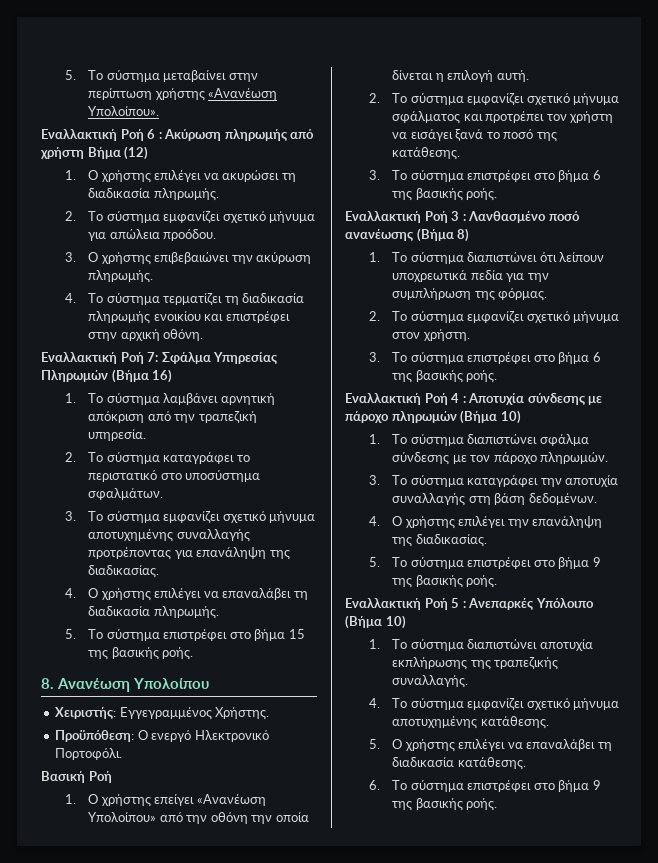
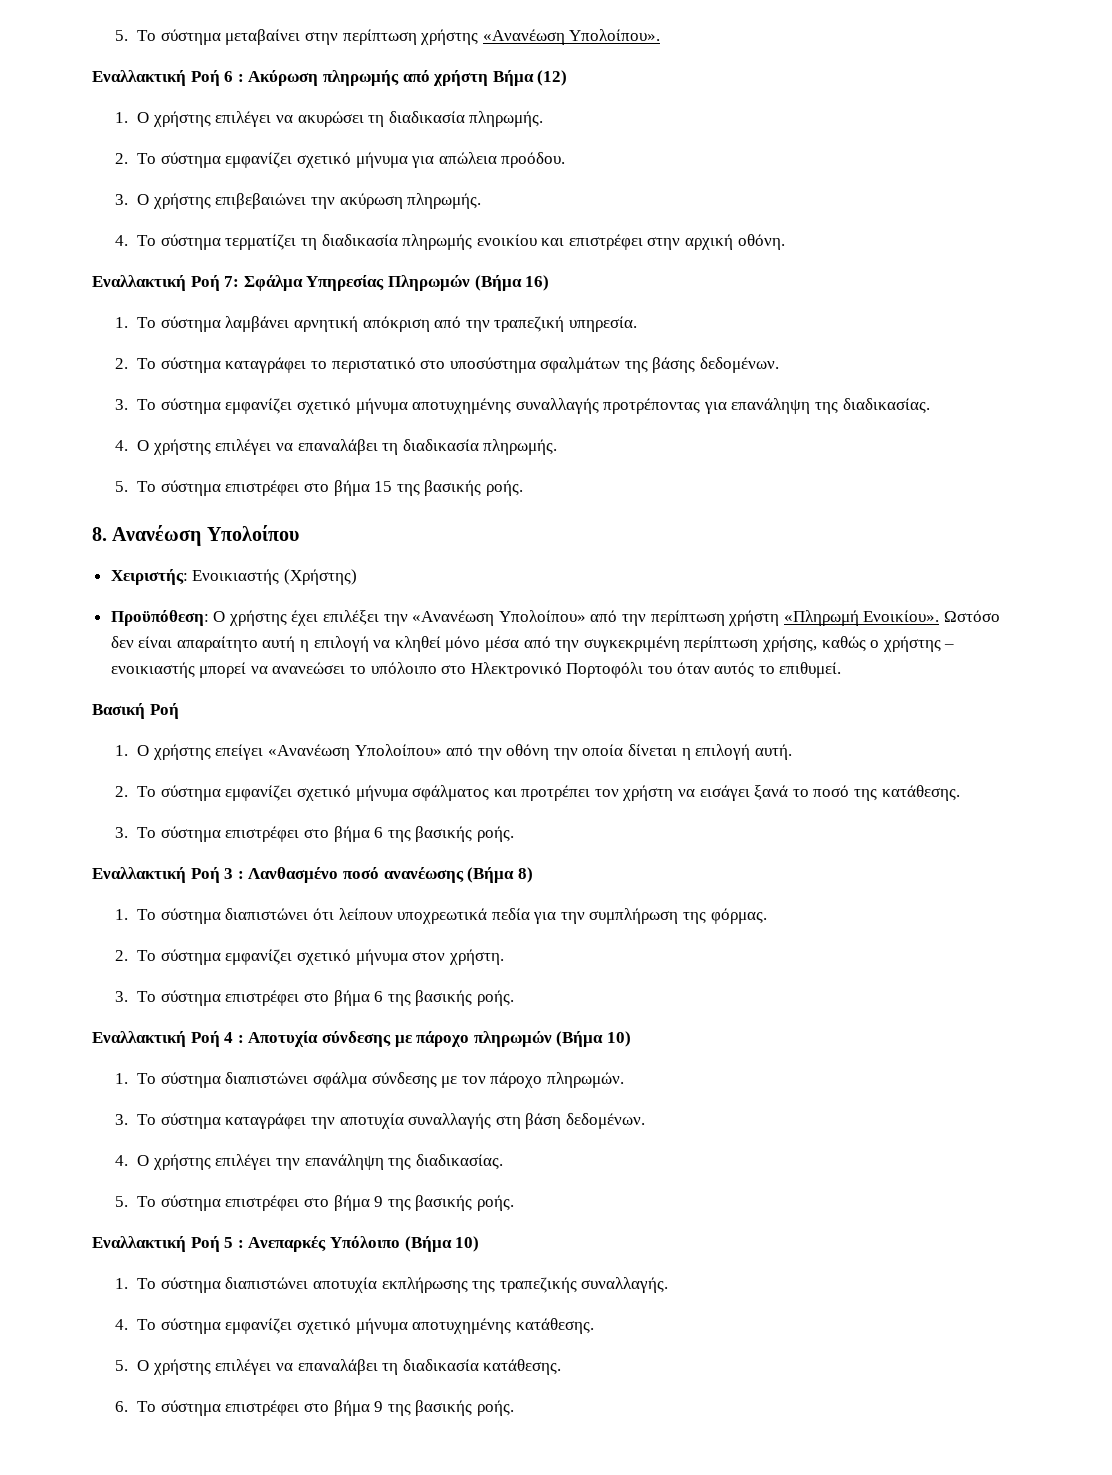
- 2. Το σύστημα καταγράφει το περιστατικό στο υποσύστημα σφαλμάτων.
+ 2. Το σύστημα καταγράφει το περιστατικό στο υποσύστημα σφαλμάτων της βάσης δεδομένων.
- Χειριστής: Εγγεγραμμένος Χρήστης.
+ Χειριστής: Ενοικιαστής (Χρήστης)
- Προϋπόθεση: Ο ενεργό Ηλεκτρονικό Πορτοφόλι.
+ Προϋπόθεση: Ο χρήστης έχει επιλέξει την «Ανανέωση Υπολοίπου» από την περίπτωση χρήστη «Πληρωμή Ενοικίου». Ωστόσο δεν είναι απαραίτητο αυτή η επιλογή να κληθεί μόνο μέσα από την συγκεκριμένη περίπτωση χρήσης, καθώς ο χρήστης – ενοικιαστής μπορεί να ανανεώσει το υπόλοιπο στο Ηλεκτρονικό Πορτοφόλι του όταν αυτός το επιθυμεί.

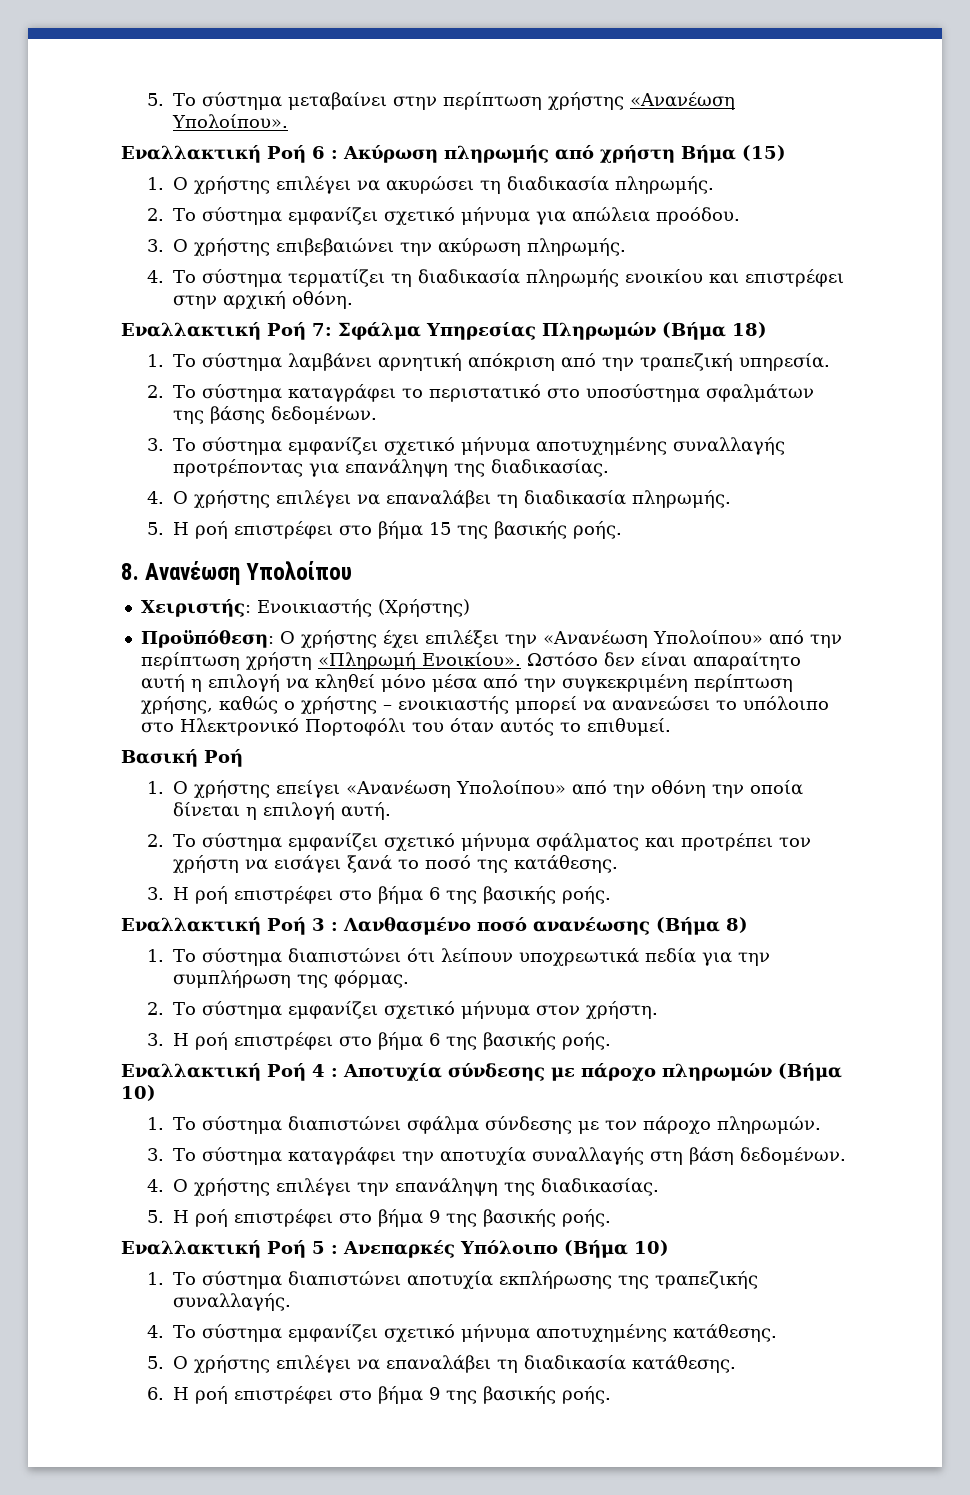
- Εναλλακτική Ροή 6 : Ακύρωση πληρωμής από χρήστη Βήμα (12)
+ Εναλλακτική Ροή 6 : Ακύρωση πληρωμής από χρήστη Βήμα (15)
- Εναλλακτική Ροή 7: Σφάλμα Υπηρεσίας Πληρωμών (Βήμα 16)
+ Εναλλακτική Ροή 7: Σφάλμα Υπηρεσίας Πληρωμών (Βήμα 18)
- 5. Το σύστημα επιστρέφει στο βήμα 15 της βασικής ροής.
+ 5. Η ροή επιστρέφει στο βήμα 15 της βασικής ροής.
  2. Το σύστημα εμφανίζει σχετικό μήνυμα σφάλματος και προτρέπει τον χρήστη να εισάγει ξανά το ποσό της κατάθεσης.
- 3. Το σύστημα επιστρέφει στο βήμα 6 της βασικής ροής.
+ 3. Η ροή επιστρέφει στο βήμα 6 της βασικής ροής.
  2. Το σύστημα εμφανίζει σχετικό μήνυμα στον χρήστη.
- 3. Το σύστημα επιστρέφει στο βήμα 6 της βασικής ροής.
+ 3. Η ροή επιστρέφει στο βήμα 6 της βασικής ροής.
- 5. Το σύστημα επιστρέφει στο βήμα 9 της βασικής ροής.
+ 5. Η ροή επιστρέφει στο βήμα 9 της βασικής ροής.
- 6. Το σύστημα επιστρέφει στο βήμα 9 της βασικής ροής.
+ 6. Η ροή επιστρέφει στο βήμα 9 της βασικής ροής.

